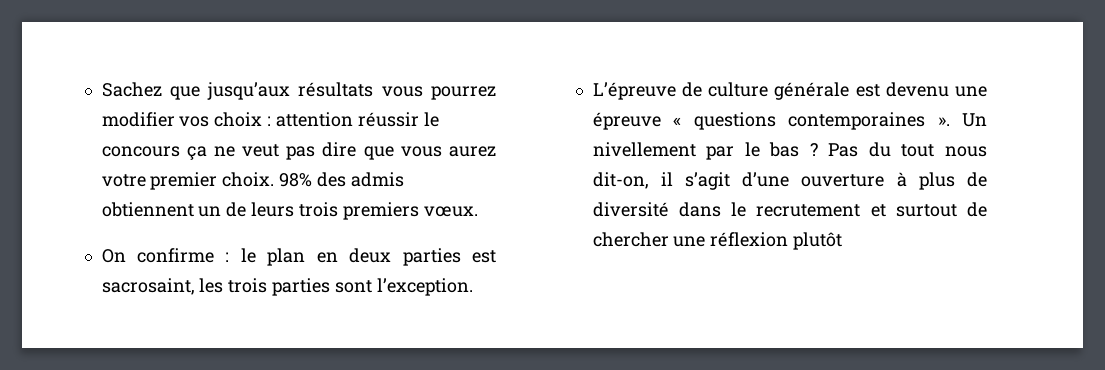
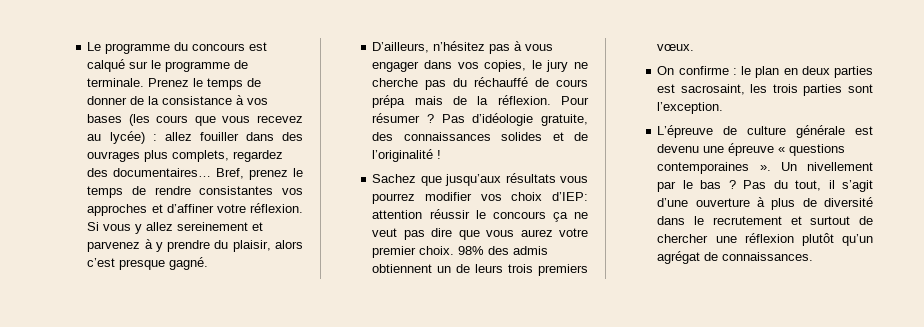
+ Le programme du concours est calqué sur le programme de terminale. Prenez le temps de donner de la consistance à vos bases (les cours que vous recevez au lycée) : allez fouiller dans des ouvrages plus complets, regardez des documentaires… Bref, prenez le temps de rendre consistantes vos approches et d’affiner votre réflexion. Si vous y allez sereinement et parvenez à y prendre du plaisir, alors c’est presque gagné.
+ D’ailleurs, n’hésitez pas à vous engager dans vos copies, le jury ne cherche pas du réchauffé de cours prépa mais de la réflexion. Pour résumer ? Pas d’idéologie gratuite, des connaissances solides et de l’originalité !
- Sachez que jusqu’aux résultats vous pourrez modifier vos choix : attention réussir le concours ça ne veut pas dire que vous aurez votre premier choix.
+ Sachez que jusqu’aux résultats vous pourrez modifier vos choix d’IEP: attention réussir le concours ça ne veut pas dire que vous aurez votre premier choix.
- Pas du tout nous dit-on, il s’agit d’une ouverture à plus de diversité dans le recrutement et surtout de chercher une réflexion plutôt
+ Pas du tout, il s’agit d’une ouverture à plus de diversité dans le recrutement et surtout de chercher une réflexion plutôt qu’un agrégat de connaissances.

